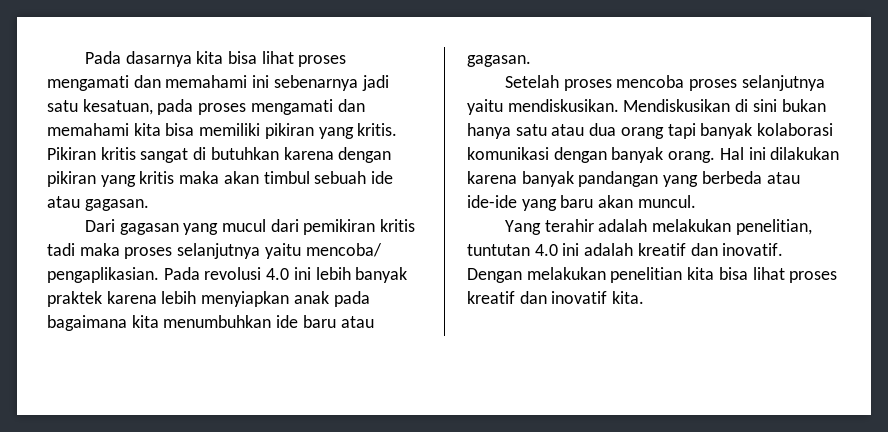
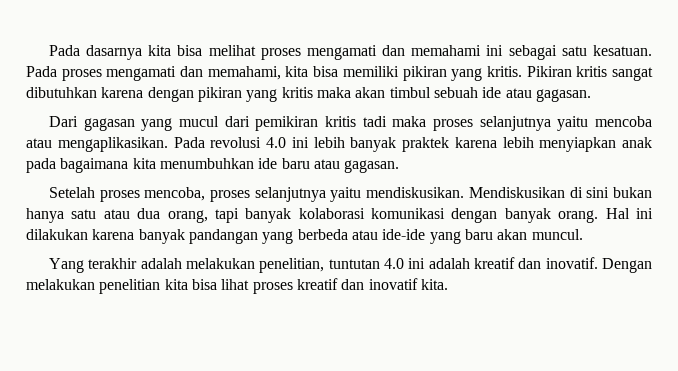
- Pada dasarnya kita bisa lihat proses mengamati dan memahami ini sebenarnya jadi satu kesatuan, pada proses mengamati dan memahami kita bisa memiliki pikiran yang kritis.
+ Pada dasarnya kita bisa melihat proses mengamati dan memahami ini sebagai satu kesatuan. Pada proses mengamati dan memahami, kita bisa memiliki pikiran yang kritis.
- Pikiran kritis sangat di butuhkan karena dengan pikiran yang kritis maka akan timbul sebuah ide atau gagasan.
+ Pikiran kritis sangat dibutuhkan karena dengan pikiran yang kritis maka akan timbul sebuah ide atau gagasan.
- Dari gagasan yang mucul dari pemikiran kritis tadi maka proses selanjutnya yaitu mencoba/ pengaplikasian.
+ Dari gagasan yang mucul dari pemikiran kritis tadi maka proses selanjutnya yaitu mencoba atau mengaplikasikan.
- Setelah proses mencoba proses selanjutnya yaitu mendiskusikan.
+ Setelah proses mencoba, proses selanjutnya yaitu mendiskusikan.
- Mendiskusikan di sini bukan hanya satu atau dua orang tapi banyak kolaborasi komunikasi dengan banyak orang.
+ Mendiskusikan di sini bukan hanya satu atau dua orang, tapi banyak kolaborasi komunikasi dengan banyak orang.
- Yang terahir adalah melakukan penelitian, tuntutan 4.0 ini adalah kreatif dan inovatif.
+ Yang terakhir adalah melakukan penelitian, tuntutan 4.0 ini adalah kreatif dan inovatif.

